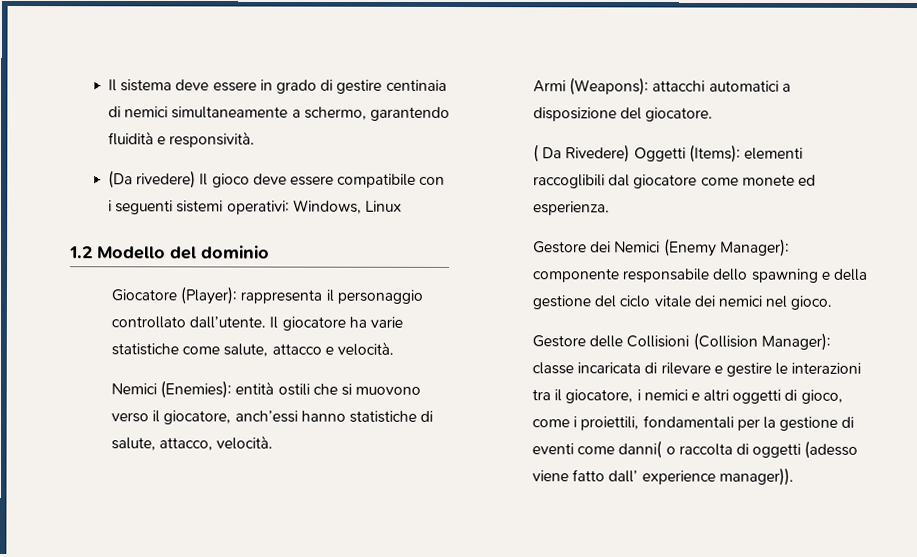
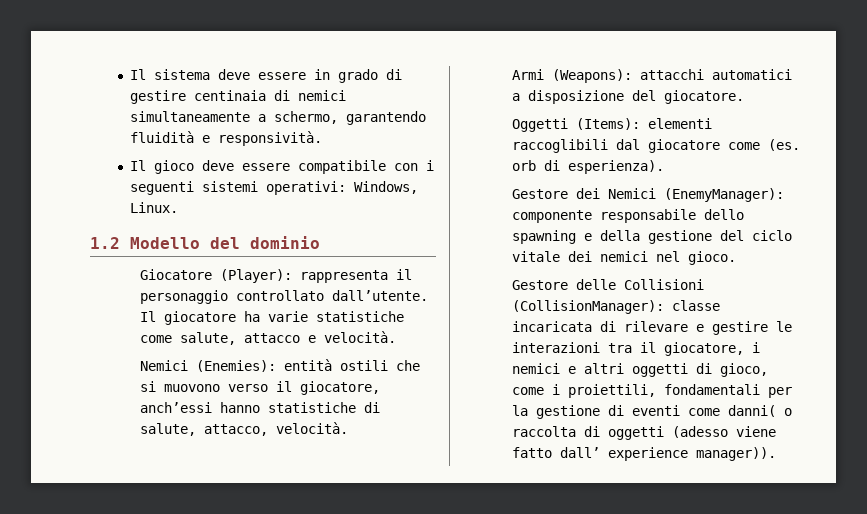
- (Da rivedere) Il gioco deve essere compatibile con i seguenti sistemi operativi: Windows, Linux
+ Il gioco deve essere compatibile con i seguenti sistemi operativi: Windows, Linux.
- ( Da Rivedere) Oggetti (Items): elementi raccoglibili dal giocatore come monete ed esperienza.
+ Oggetti (Items): elementi raccoglibili dal giocatore come (es. orb di esperienza).
- Gestore dei Nemici (Enemy Manager): componente responsabile dello spawning e della gestione del ciclo vitale dei nemici nel gioco.
+ Gestore dei Nemici (EnemyManager): componente responsabile dello spawning e della gestione del ciclo vitale dei nemici nel gioco.
- Gestore delle Collisioni (Collision Manager): classe incaricata di rilevare e gestire le interazioni tra il giocatore, i nemici e altri oggetti di gioco, come i proiettili, fondamentali per la gestione di eventi come danni( o raccolta di oggetti (adesso viene fatto dall’ experience manager)).
+ Gestore delle Collisioni (CollisionManager): classe incaricata di rilevare e gestire le interazioni tra il giocatore, i nemici e altri oggetti di gioco, come i proiettili, fondamentali per la gestione di eventi come danni( o raccolta di oggetti (adesso viene fatto dall’ experience manager)).

